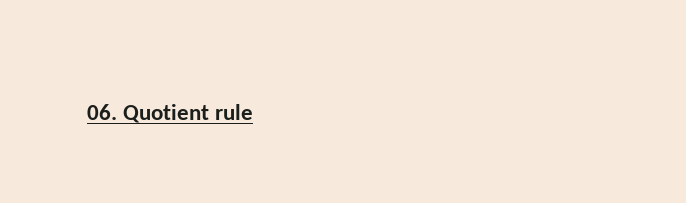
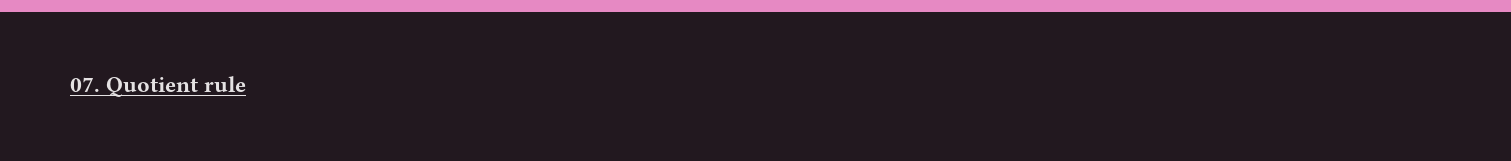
- 06. Quotient rule
+ 07. Quotient rule

